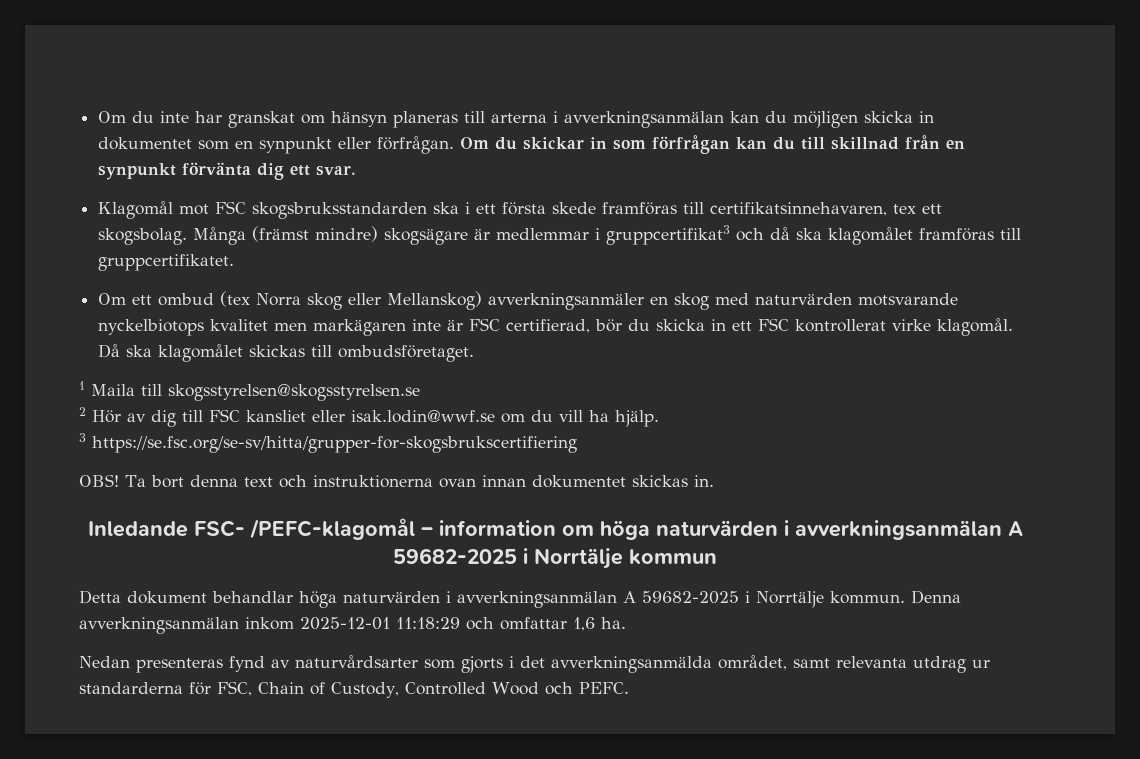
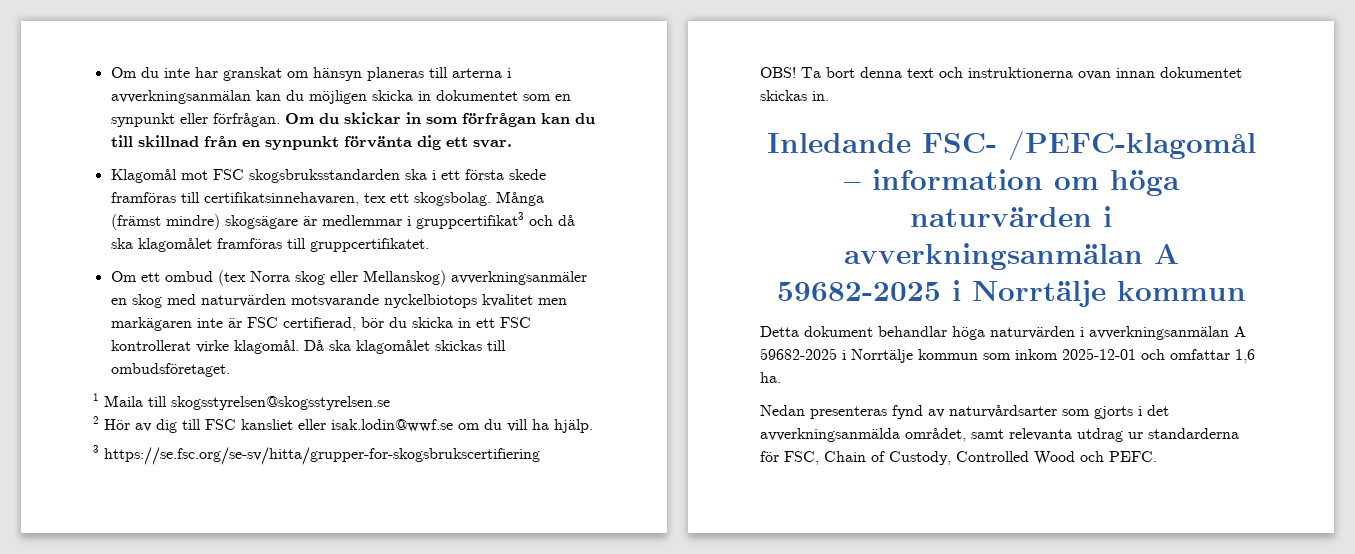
- Detta dokument behandlar höga naturvärden i avverkningsanmälan A 59682-2025 i Norrtälje kommun. Denna avverkningsanmälan inkom 2025-12-01 11:18:29 och omfattar 1,6 ha.
+ Detta dokument behandlar höga naturvärden i avverkningsanmälan A 59682-2025 i Norrtälje kommun som inkom 2025-12-01 och omfattar 1,6 ha.

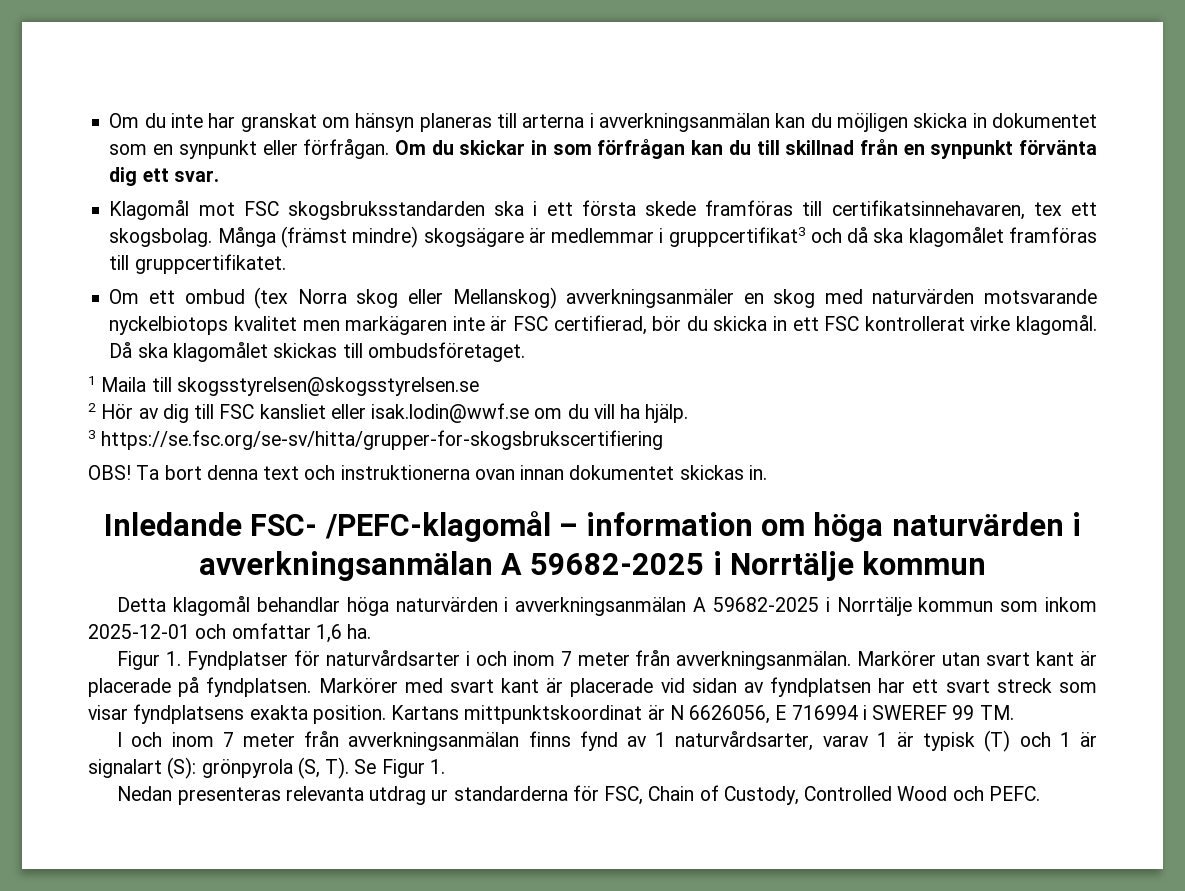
- Detta dokument behandlar höga naturvärden i avverkningsanmälan A 59682-2025 i Norrtälje kommun som inkom 2025-12-01 och omfattar 1,6 ha.
+ Detta klagomål behandlar höga naturvärden i avverkningsanmälan A 59682-2025 i Norrtälje kommun som inkom 2025-12-01 och omfattar 1,6 ha.
- Nedan presenteras fynd av naturvårdsarter som gjorts i det avverkningsanmälda området, samt relevanta utdrag ur standarderna för FSC, Chain of Custody, Controlled Wood och PEFC.
+ Figur 1. Fyndplatser för naturvårdsarter i och inom 7 meter från avverkningsanmälan. Markörer utan svart kant är placerade på fyndplatsen. Markörer med svart kant är placerade vid sidan av fyndplatsen har ett svart streck som visar fyndplatsens exakta position. Kartans mittpunktskoordinat är N 6626056, E 716994 i SWEREF 99 TM.
+ I och inom 7 meter från avverkningsanmälan finns fynd av 1 naturvårdsarter, varav 1 är typisk (T) och 1 är signalart (S): grönpyrola (S, T). Se Figur 1.
+ Nedan presenteras relevanta utdrag ur standarderna för FSC, Chain of Custody, Controlled Wood och PEFC.

